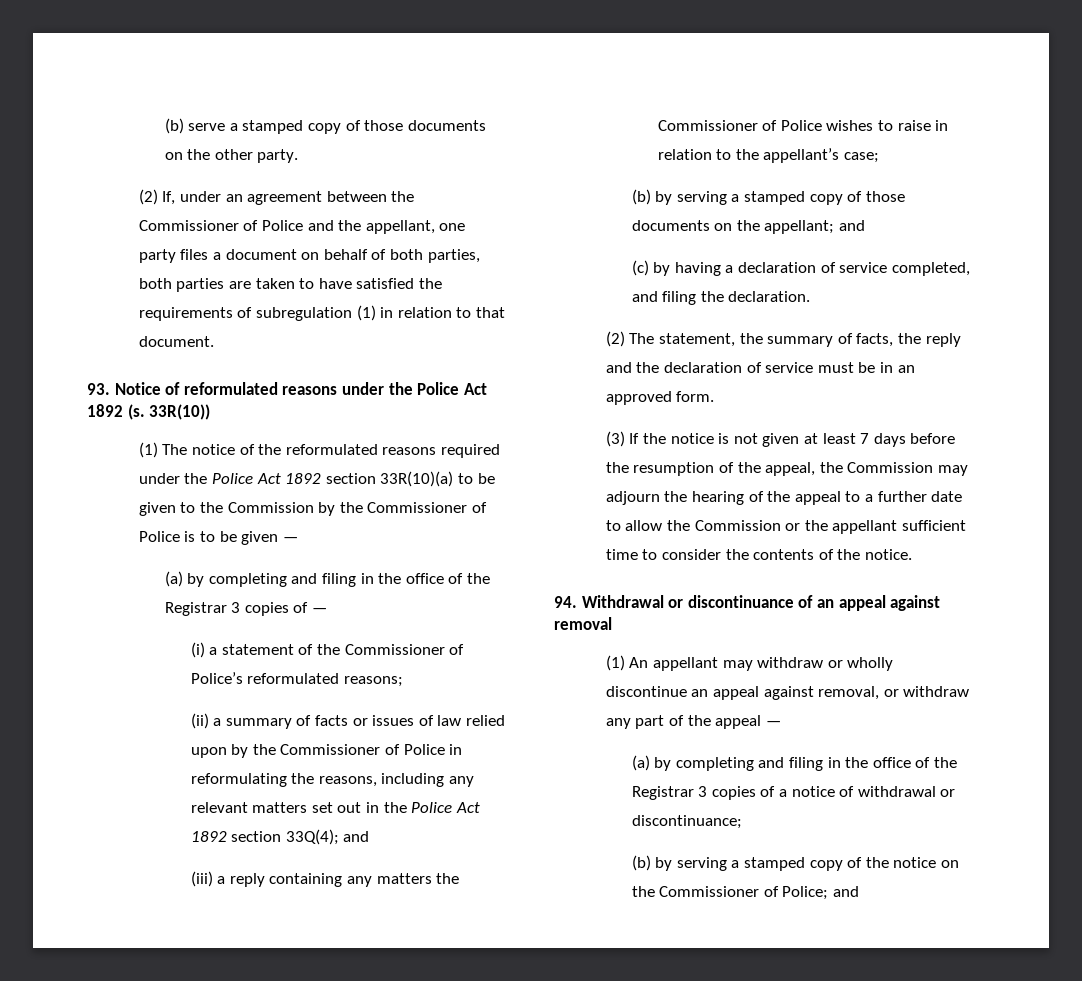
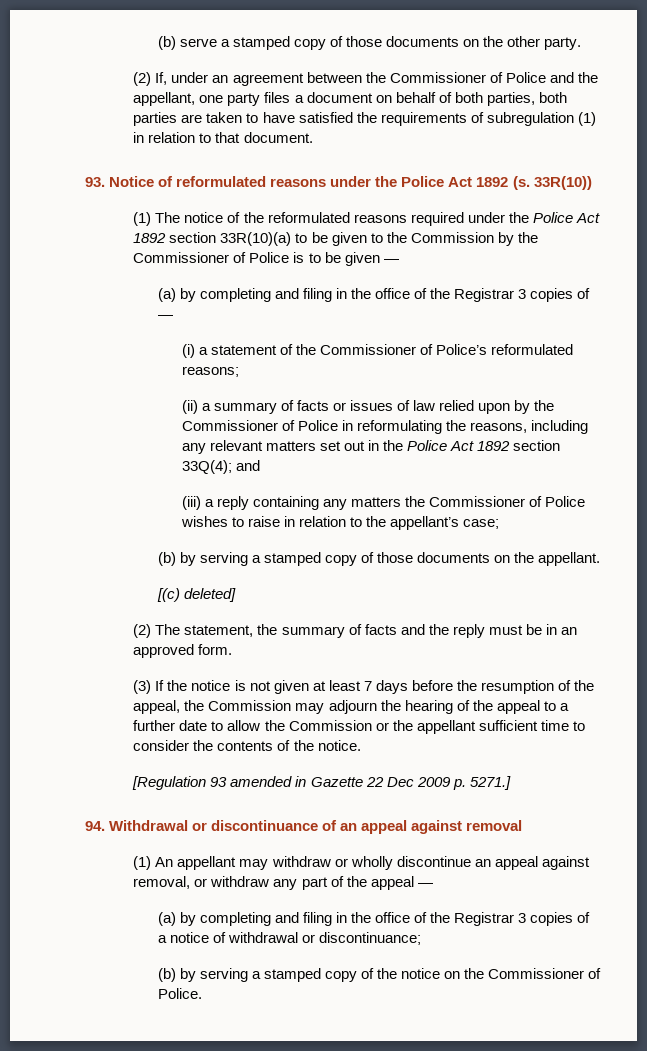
- (b) by serving a stamped copy of those documents on the appellant; and
- (c) by having a declaration of service completed, and filing the declaration.
+ (b) by serving a stamped copy of those documents on the appellant.
+ [(c) deleted]
- (2) The statement, the summary of facts, the reply and the declaration of service must be in an approved form.
+ (2) The statement, the summary of facts and the reply must be in an approved form.
+ [Regulation 93 amended in Gazette 22 Dec 2009 p. 5271.]
- (b) by serving a stamped copy of the notice on the Commissioner of Police; and
+ (b) by serving a stamped copy of the notice on the Commissioner of Police.

